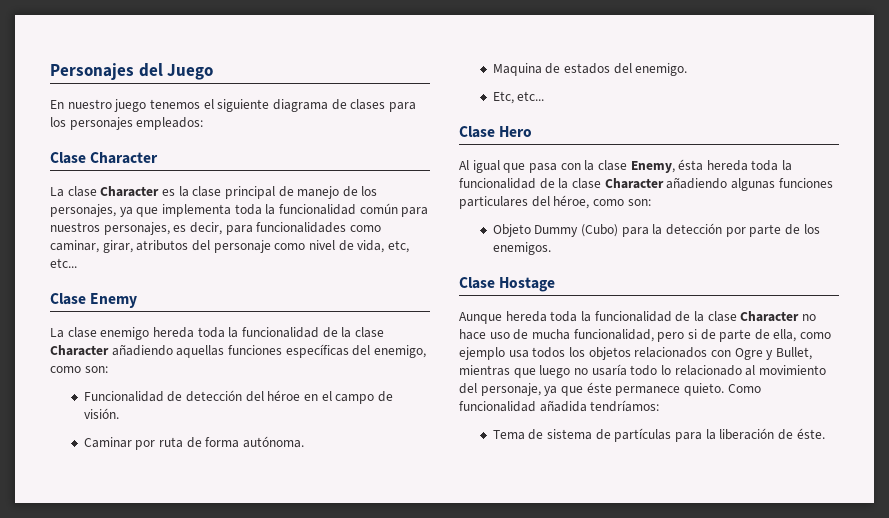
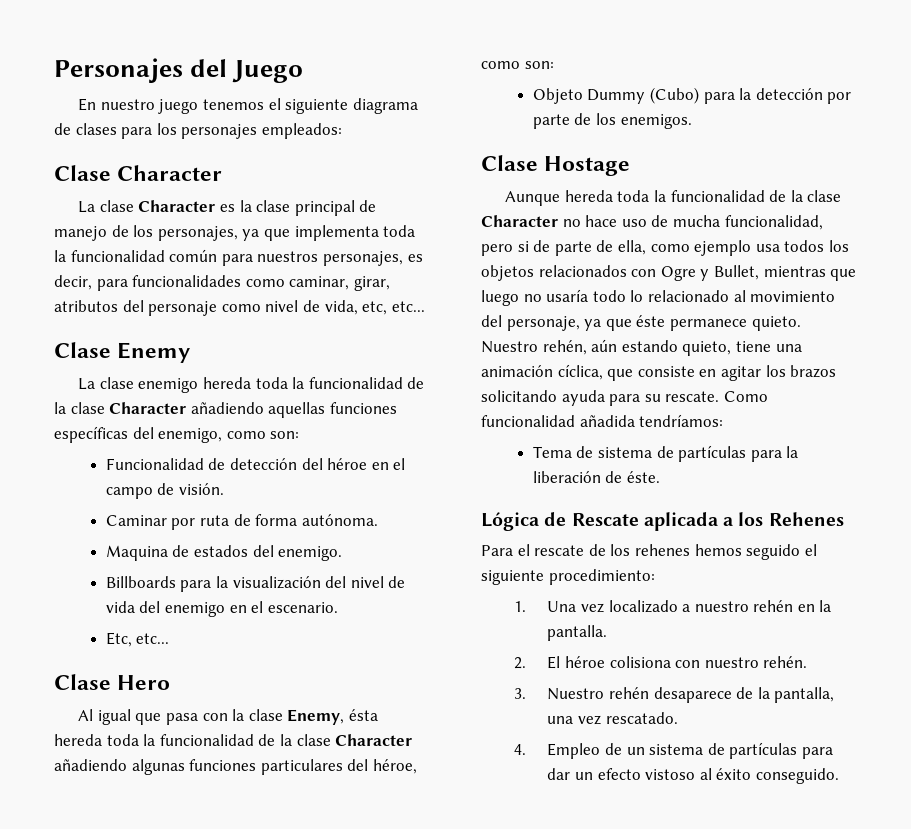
+ Billboards para la visualización del nivel de vida del enemigo en el escenario.
+ Nuestro rehén, aún estando quieto, tiene una animación cíclica, que consiste en agitar los brazos solicitando ayuda para su rescate.
+ Lógica de Rescate aplicada a los Rehenes
+ Para el rescate de los rehenes hemos seguido el siguiente procedimiento:
+ 1. Una vez localizado a nuestro rehén en la pantalla.
+ 2. El héroe colisiona con nuestro rehén.
+ 3. Nuestro rehén desaparece de la pantalla, una vez rescatado.
+ 4. Empleo de un sistema de partículas para dar un efecto vistoso al éxito conseguido.

